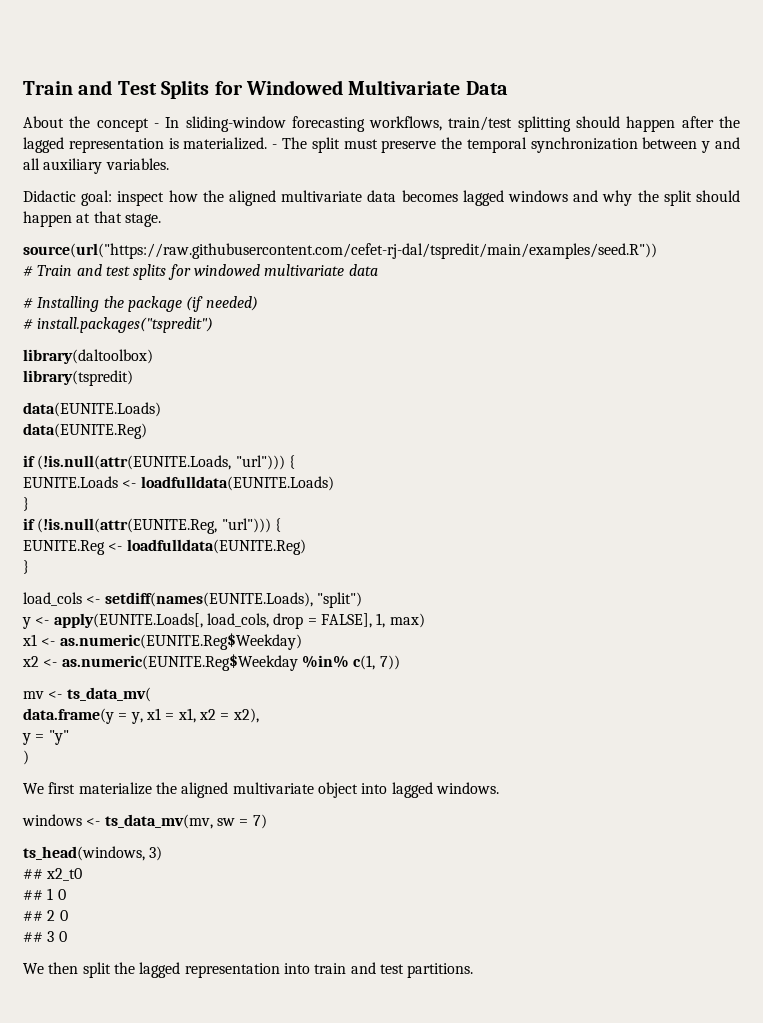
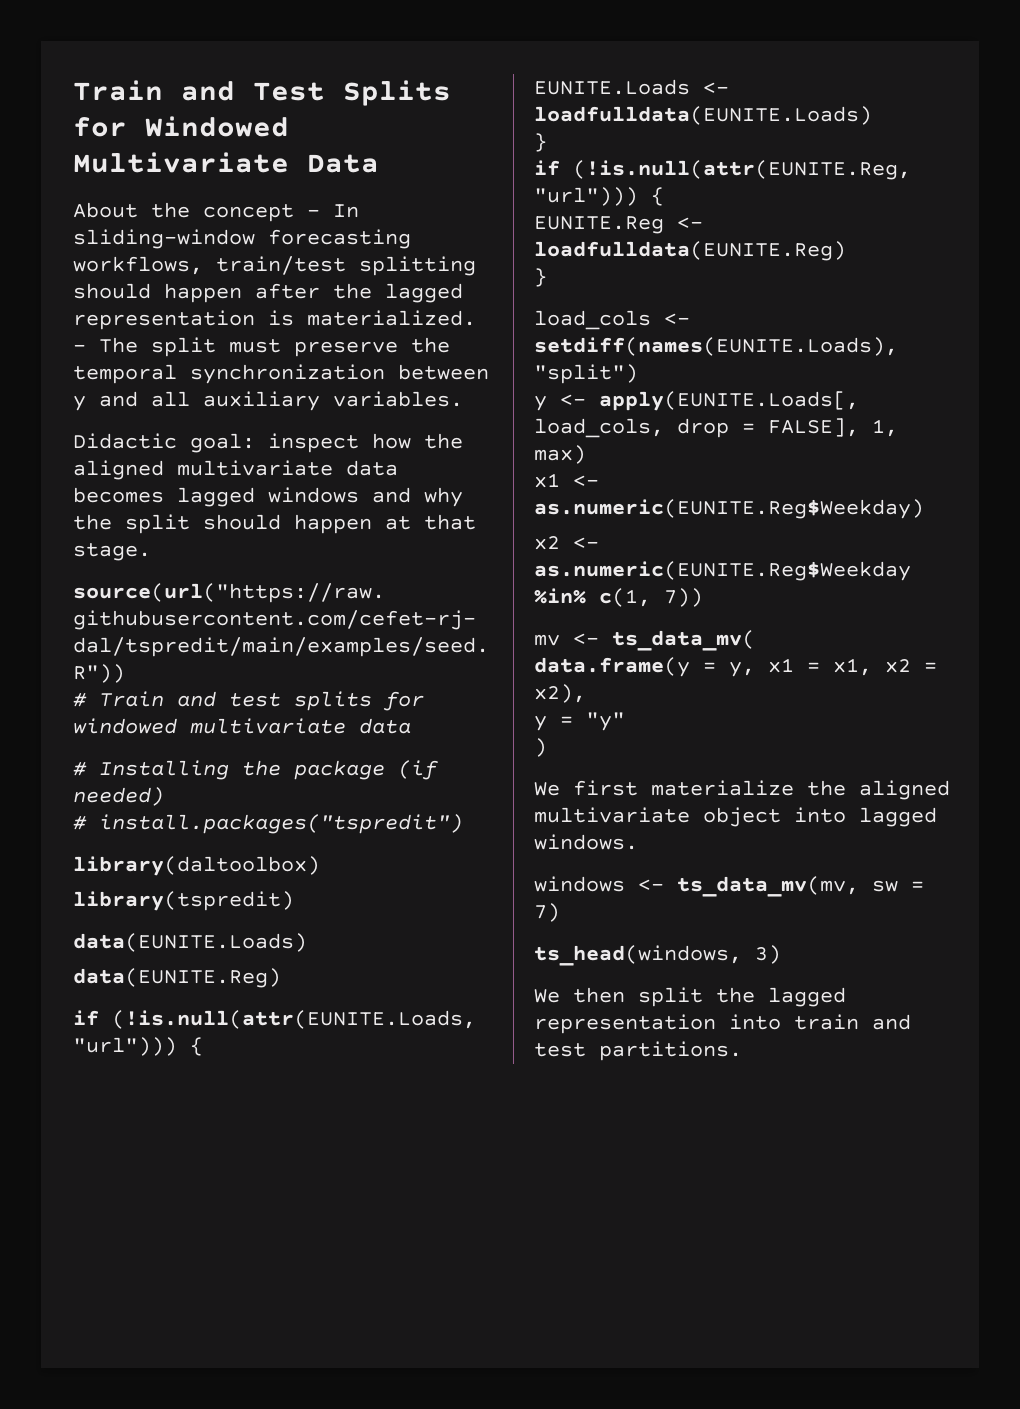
- ## x2_t0
- ## 1 0
- ## 2 0
- ## 3 0

